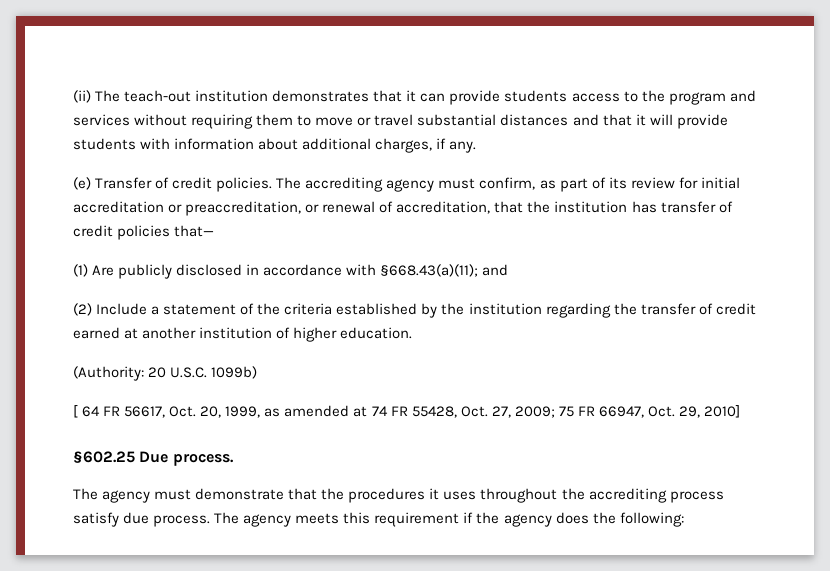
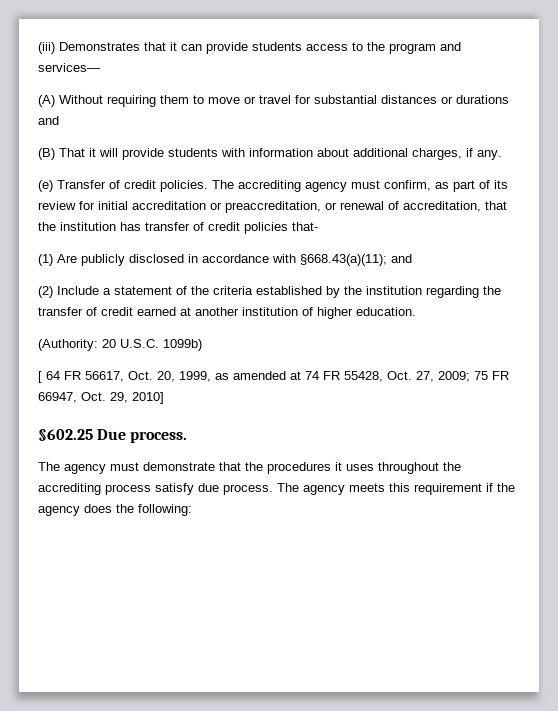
- (ii) The teach-out institution demonstrates that it can provide students access to the program and services without requiring them to move or travel substantial distances and that it will provide students with information about additional charges, if any.
+ (iii) Demonstrates that it can provide students access to the program and services—
+ (A) Without requiring them to move or travel for substantial distances or durations and
+ (B) That it will provide students with information about additional charges, if any.
- The accrediting agency must confirm, as part of its review for initial accreditation or preaccreditation, or renewal of accreditation, that the institution has transfer of credit policies that—
+ The accrediting agency must confirm, as part of its review for initial accreditation or preaccreditation, or renewal of accreditation, that the institution has transfer of credit policies that-

